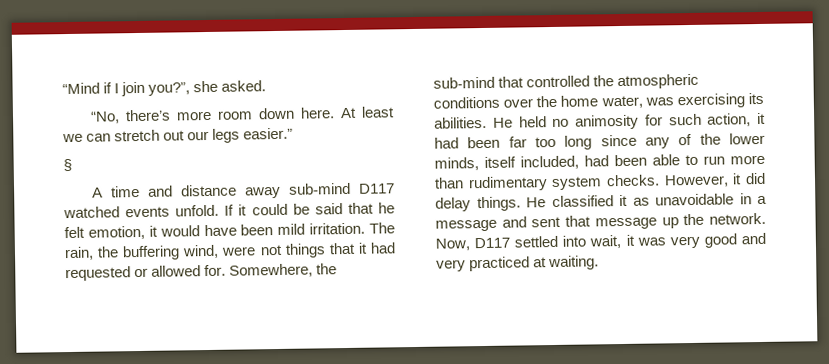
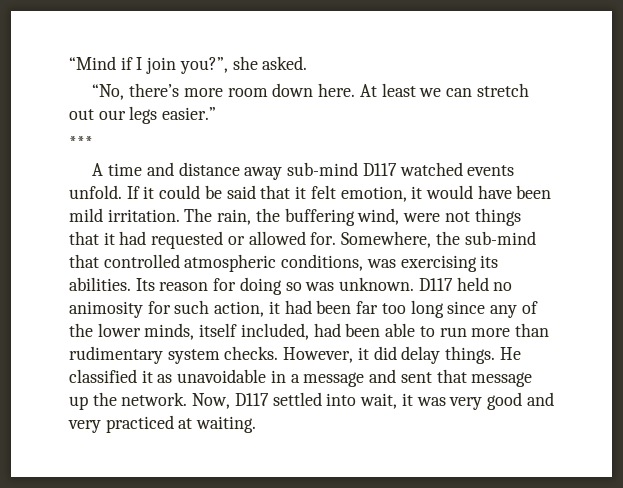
- §
+ ***
- If it could be said that he felt emotion, it would have been mild irritation.
+ If it could be said that it felt emotion, it would have been mild irritation.
- Somewhere, the sub-mind that controlled the atmospheric conditions over the home water, was exercising its abilities. He held no animosity for such action, it had been far too long since any of the lower minds, itself included, had been able to run more than rudimentary system checks.
+ Somewhere, the sub-mind that controlled atmospheric conditions, was exercising its abilities. Its reason for doing so was unknown. D117 held no animosity for such action, it had been far too long since any of the lower minds, itself included, had been able to run more than rudimentary system checks.

